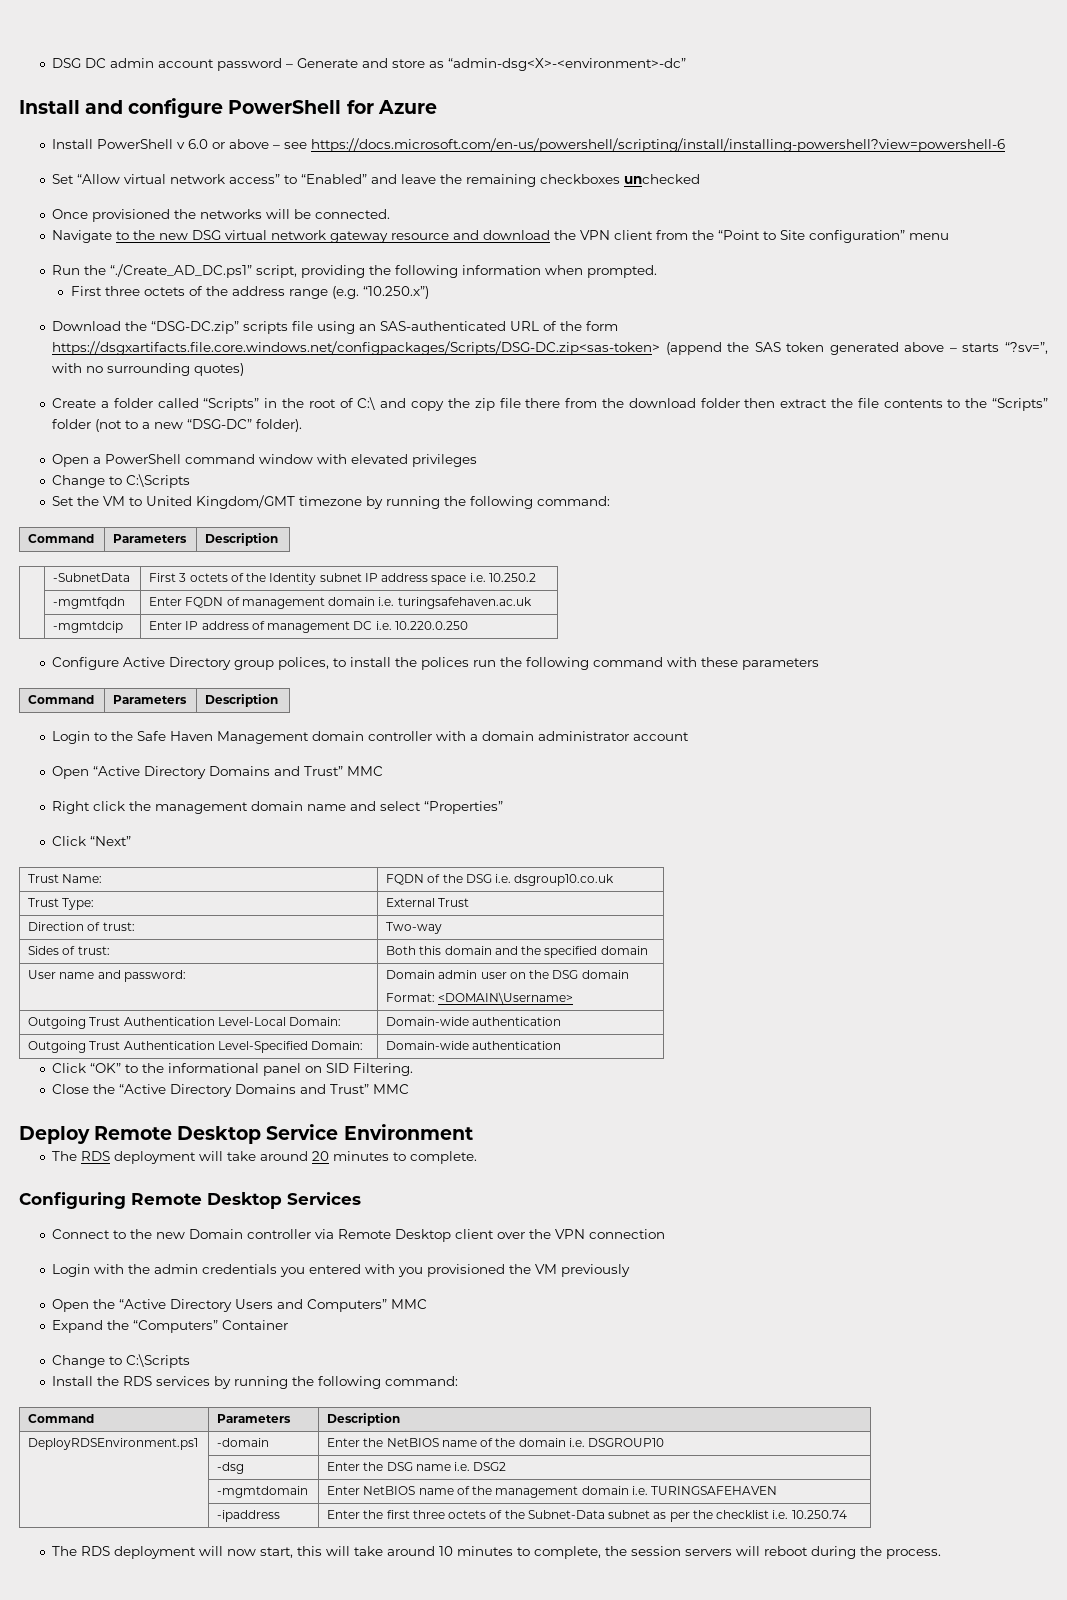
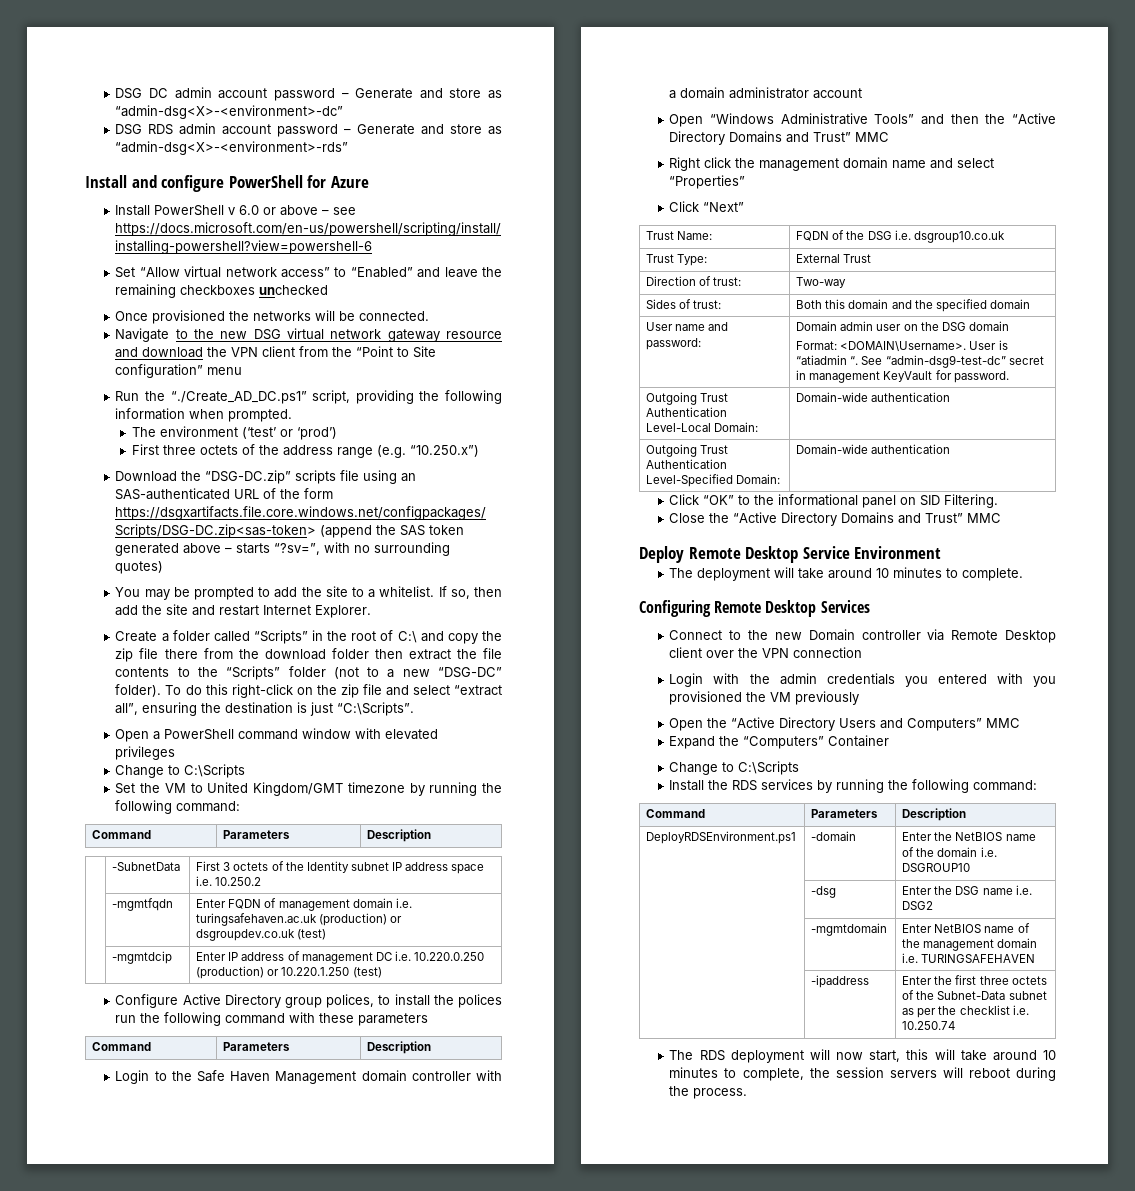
+ DSG RDS admin account password – Generate and store as “admin-dsg<X>-<environment>-rds”
+ The environment (‘test’ or ‘prod’)
+ You may be prompted to add the site to a whitelist. If so, then add the site and restart Internet Explorer.
+ To do this right-click on the zip file and select “extract all”, ensuring the destination is just “C:\Scripts”.
- | -mgmtfqdn | Enter FQDN of management domain i.e. turingsafehaven.ac.uk
+ | -mgmtfqdn | Enter FQDN of management domain i.e. turingsafehaven.ac.uk (production) or dsgroupdev.co.uk (test)
- | -mgmtdcip | Enter IP address of management DC i.e. 10.220.0.250
+ | -mgmtdcip | Enter IP address of management DC i.e. 10.220.0.250 (production) or 10.220.1.250 (test)
- Open “Active Directory Domains and Trust” MMC
+ Open “Windows Administrative Tools” and then the “Active Directory Domains and Trust” MMC
  User name and password: | Domain admin user on the DSG domain
- Format: <DOMAIN\Username>
+ Format: <DOMAIN\Username>. User is “atiadmin “. See “admin-dsg9-test-dc” secret in management KeyVault for password.
- The RDS deployment will take around 20 minutes to complete.
+ The deployment will take around 10 minutes to complete.

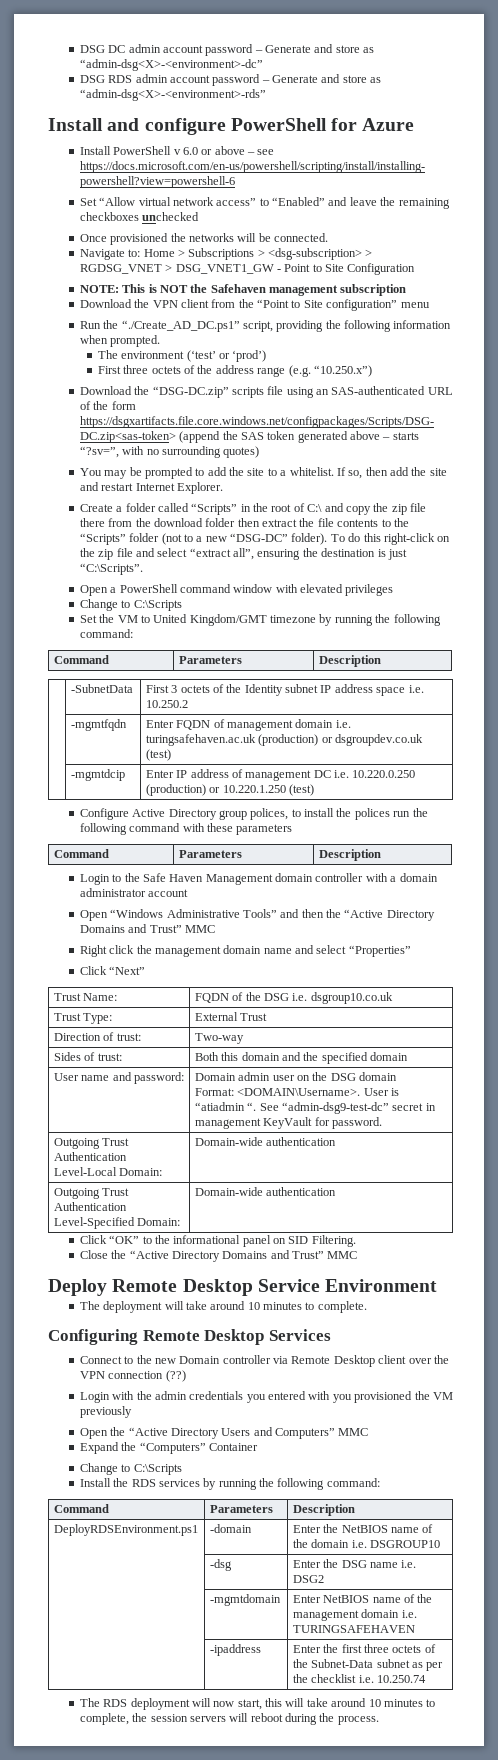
- Navigate to the new DSG virtual network gateway resource and download the VPN client from the “Point to Site configuration” menu
+ Navigate to: Home > Subscriptions > <dsg-subscription> > RGDSG_VNET > DSG_VNET1_GW - Point to Site Configuration
+ NOTE: This is NOT the Safehaven management subscription
+ Download the VPN client from the “Point to Site configuration” menu
- Connect to the new Domain controller via Remote Desktop client over the VPN connection
+ Connect to the new Domain controller via Remote Desktop client over the VPN connection (??)

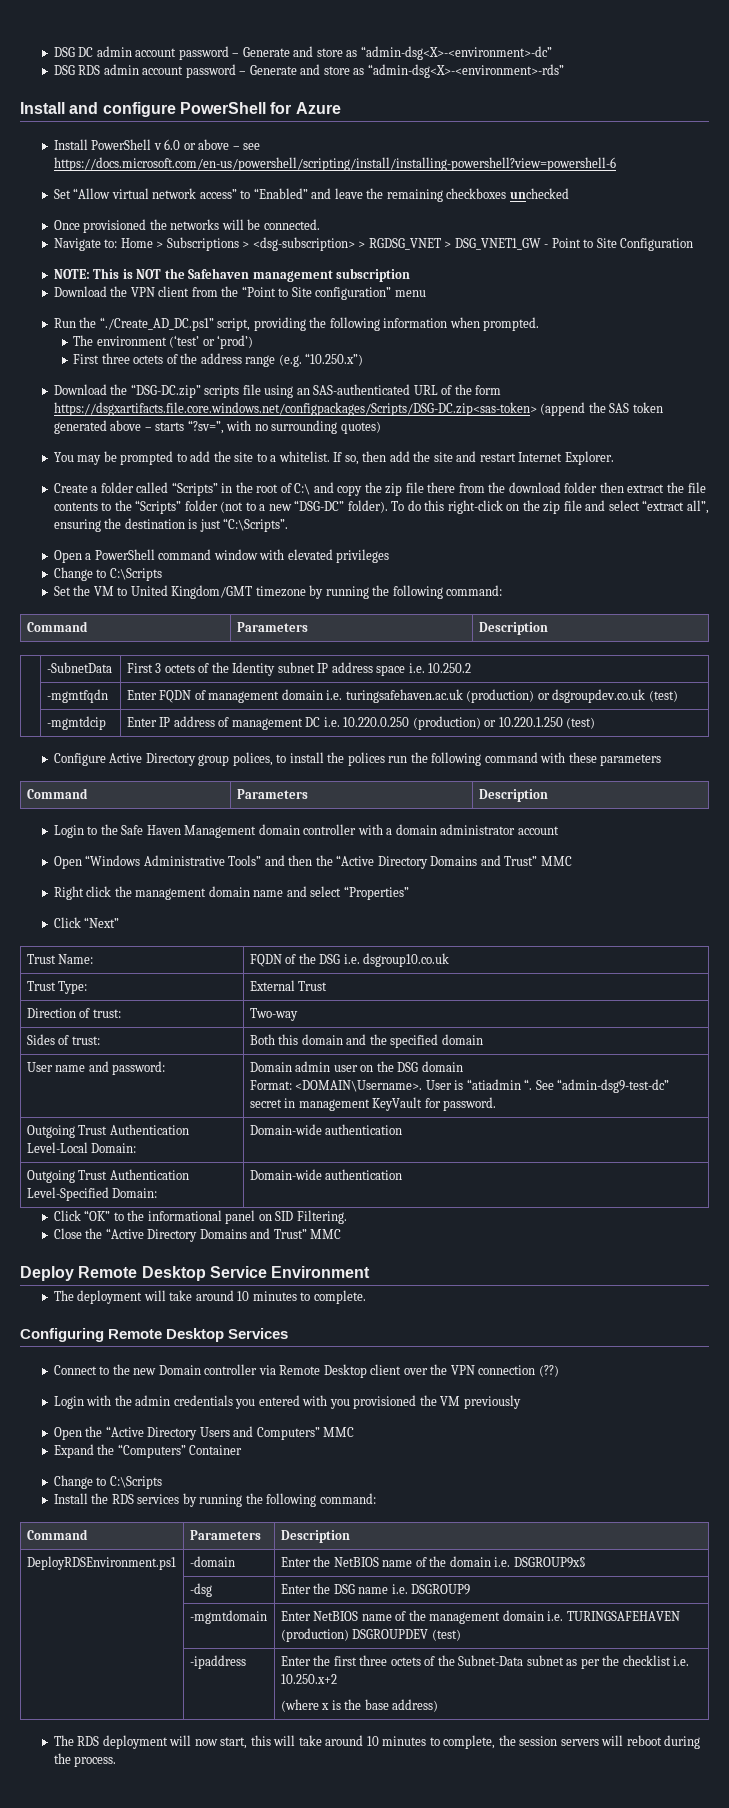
- DeployRDSEnvironment.ps1 | -domain | Enter the NetBIOS name of the domain i.e. DSGROUP10
+ DeployRDSEnvironment.ps1 | -domain | Enter the NetBIOS name of the domain i.e. DSGROUP9x§
- | -dsg | Enter the DSG name i.e. DSG2
+ | -dsg | Enter the DSG name i.e. DSGROUP9
- | -mgmtdomain | Enter NetBIOS name of the management domain i.e. TURINGSAFEHAVEN
+ | -mgmtdomain | Enter NetBIOS name of the management domain i.e. TURINGSAFEHAVEN (production) DSGROUPDEV (test)
- | -ipaddress | Enter the first three octets of the Subnet-Data subnet as per the checklist i.e. 10.250.74
+ | -ipaddress | Enter the first three octets of the Subnet-Data subnet as per the checklist i.e. 10.250.x+2
+ (where x is the base address)

